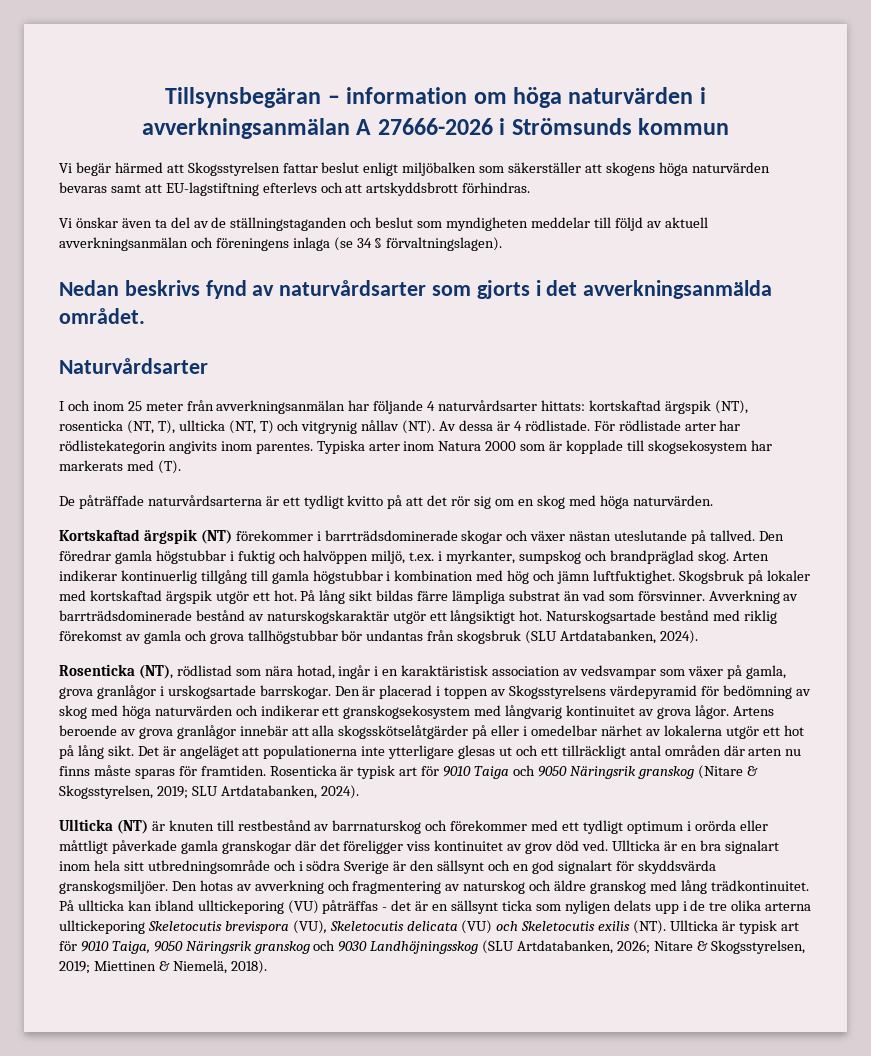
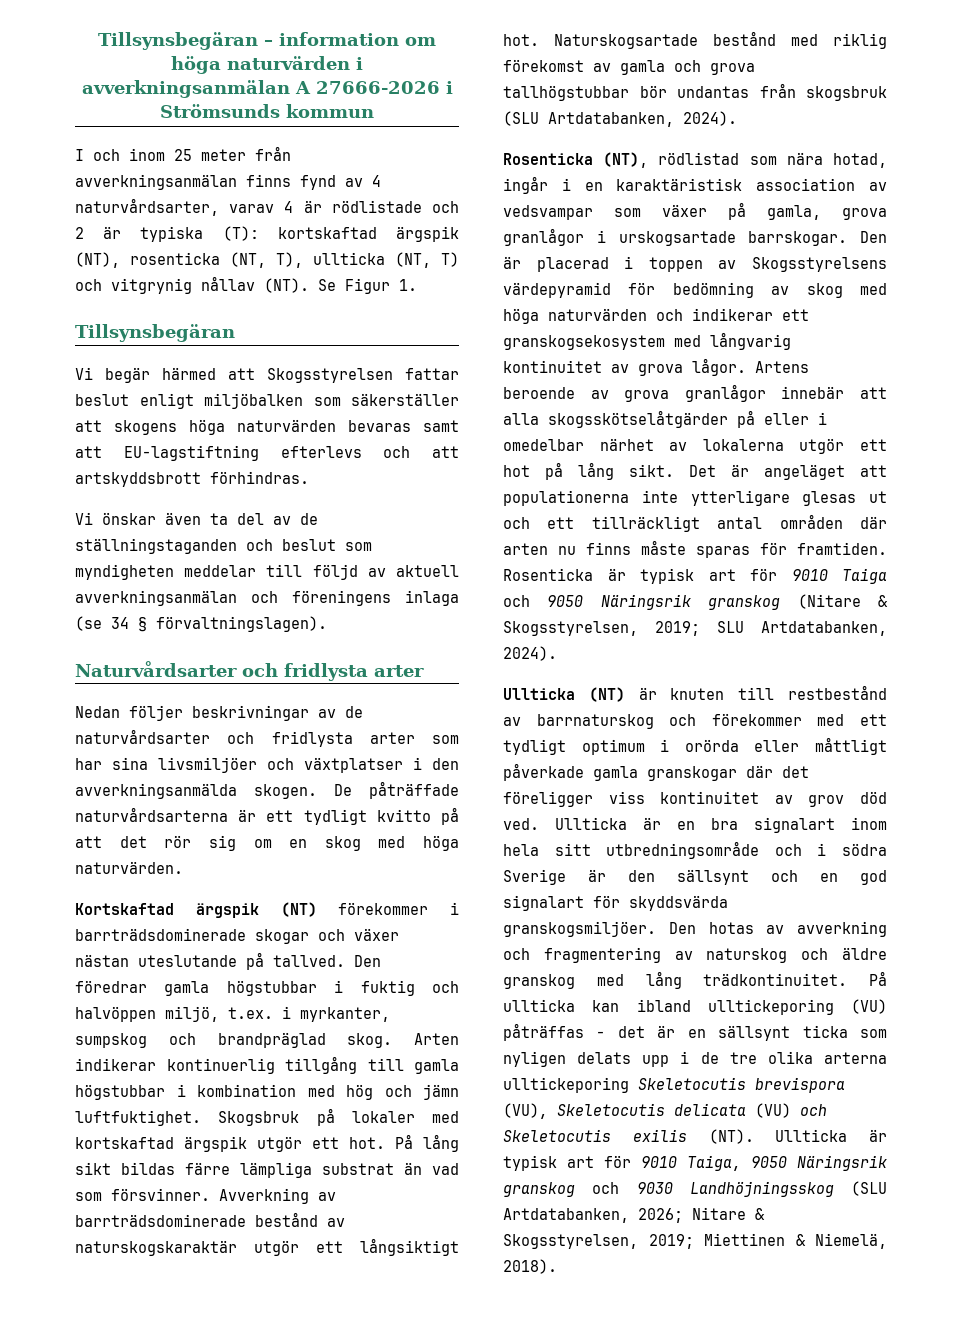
+ I och inom 25 meter från avverkningsanmälan finns fynd av 4 naturvårdsarter, varav 4 är rödlistade och 2 är typiska (T): kortskaftad ärgspik (NT), rosenticka (NT, T), ullticka (NT, T) och vitgrynig nållav (NT). Se Figur 1.
+ Tillsynsbegäran
- Nedan beskrivs fynd av naturvårdsarter som gjorts i det avverkningsanmälda området.
- Naturvårdsarter
- I och inom 25 meter från avverkningsanmälan har följande 4 naturvårdsarter hittats: kortskaftad ärgspik (NT), rosenticka (NT, T), ullticka (NT, T) och vitgrynig nållav (NT). Av dessa är 4 rödlistade. För rödlistade arter har rödlistekategorin angivits inom parentes. Typiska arter inom Natura 2000 som är kopplade till skogsekosystem har markerats med (T).
- De påträffade naturvårdsarterna är ett tydligt kvitto på att det rör sig om en skog med höga naturvärden.
+ Naturvårdsarter och fridlysta arter
+ Nedan följer beskrivningar av de naturvårdsarter och fridlysta arter som har sina livsmiljöer och växtplatser i den avverkningsanmälda skogen. De påträffade naturvårdsarterna är ett tydligt kvitto på att det rör sig om en skog med höga naturvärden.

